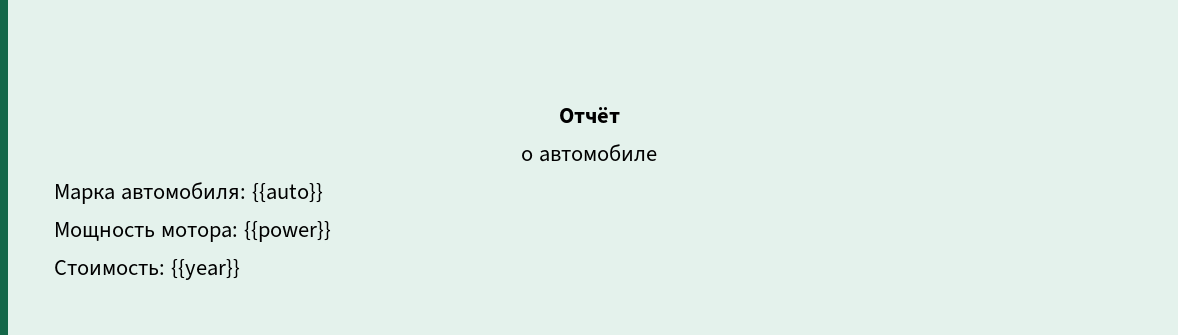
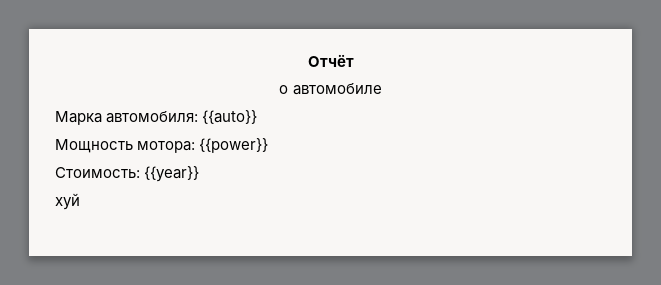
+ хуй

